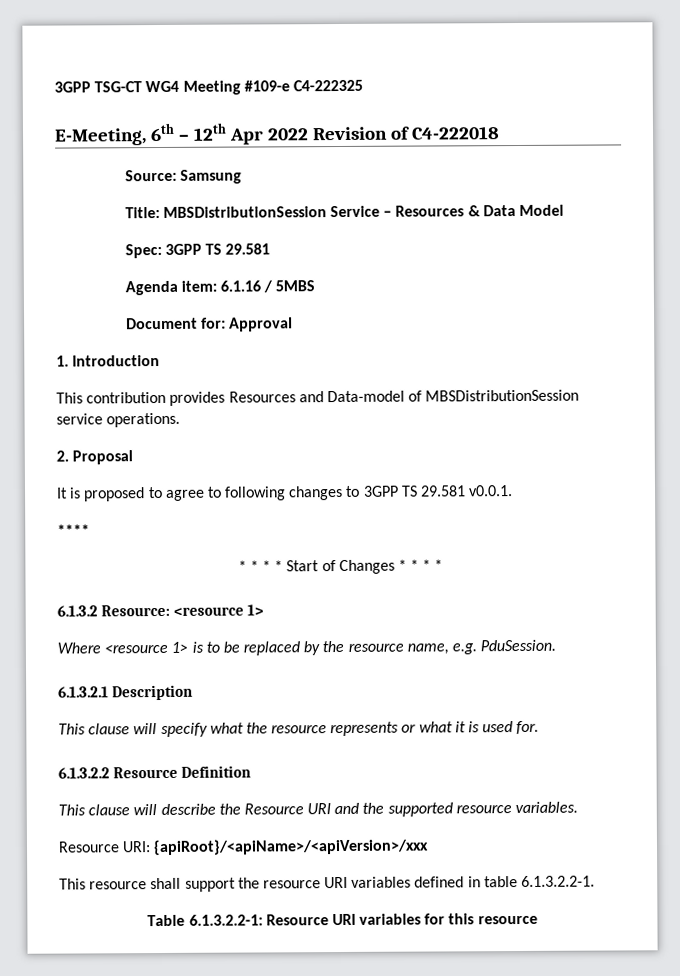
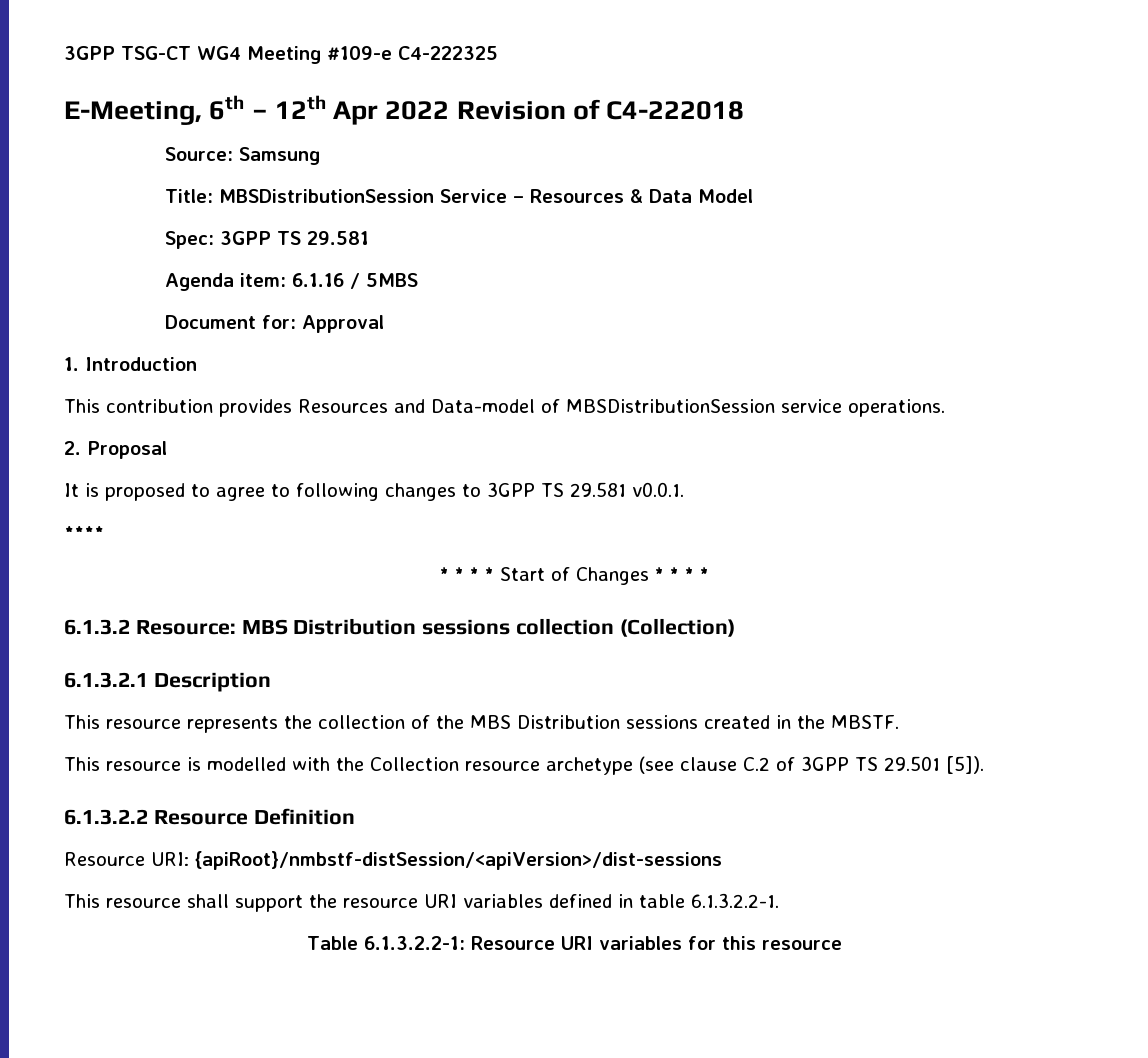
- 6.1.3.2 Resource: <resource 1>
- Where <resource 1> is to be replaced by the resource name, e.g. PduSession.
+ 6.1.3.2 Resource: MBS Distribution sessions collection (Collection)
  6.1.3.2.1 Description
- This clause will specify what the resource represents or what it is used for.
+ This resource represents the collection of the MBS Distribution sessions created in the MBSTF.
+ This resource is modelled with the Collection resource archetype (see clause C.2 of 3GPP TS 29.501 [5]).
  6.1.3.2.2 Resource Definition
- This clause will describe the Resource URI and the supported resource variables.
- Resource URI: {apiRoot}/<apiName>/<apiVersion>/xxx
+ Resource URI: {apiRoot}/nmbstf-distSession/<apiVersion>/dist-sessions

